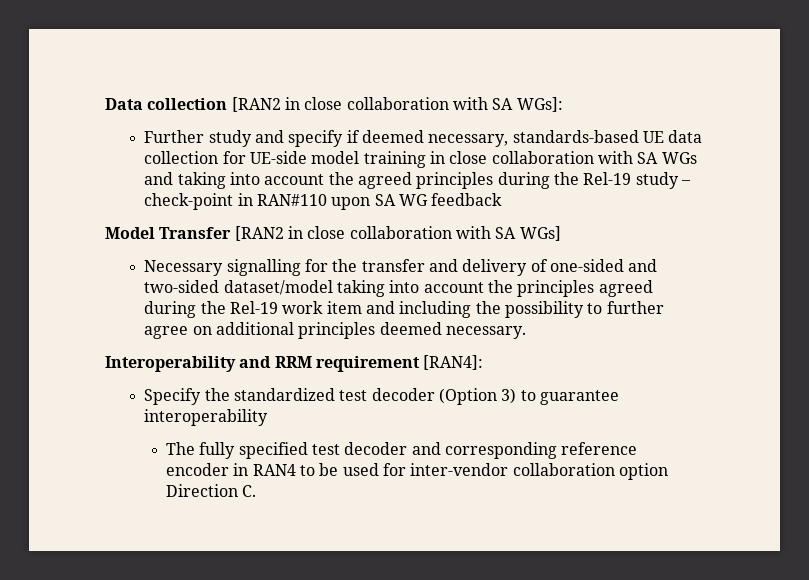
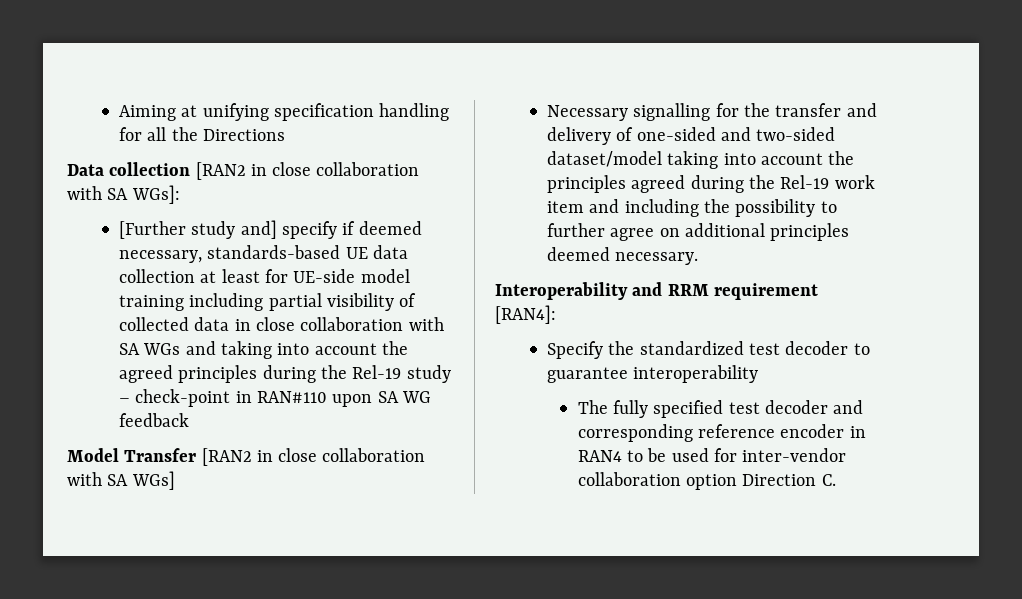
+ Aiming at unifying specification handling for all the Directions
- Further study and specify if deemed necessary, standards-based UE data collection for UE-side model training in close collaboration with SA WGs and taking into account the agreed principles during the Rel-19 study – check-point in RAN#110 upon SA WG feedback
+ [Further study and] specify if deemed necessary, standards-based UE data collection at least for UE-side model training including partial visibility of collected data in close collaboration with SA WGs and taking into account the agreed principles during the Rel-19 study – check-point in RAN#110 upon SA WG feedback
- Specify the standardized test decoder (Option 3) to guarantee interoperability
+ Specify the standardized test decoder to guarantee interoperability

